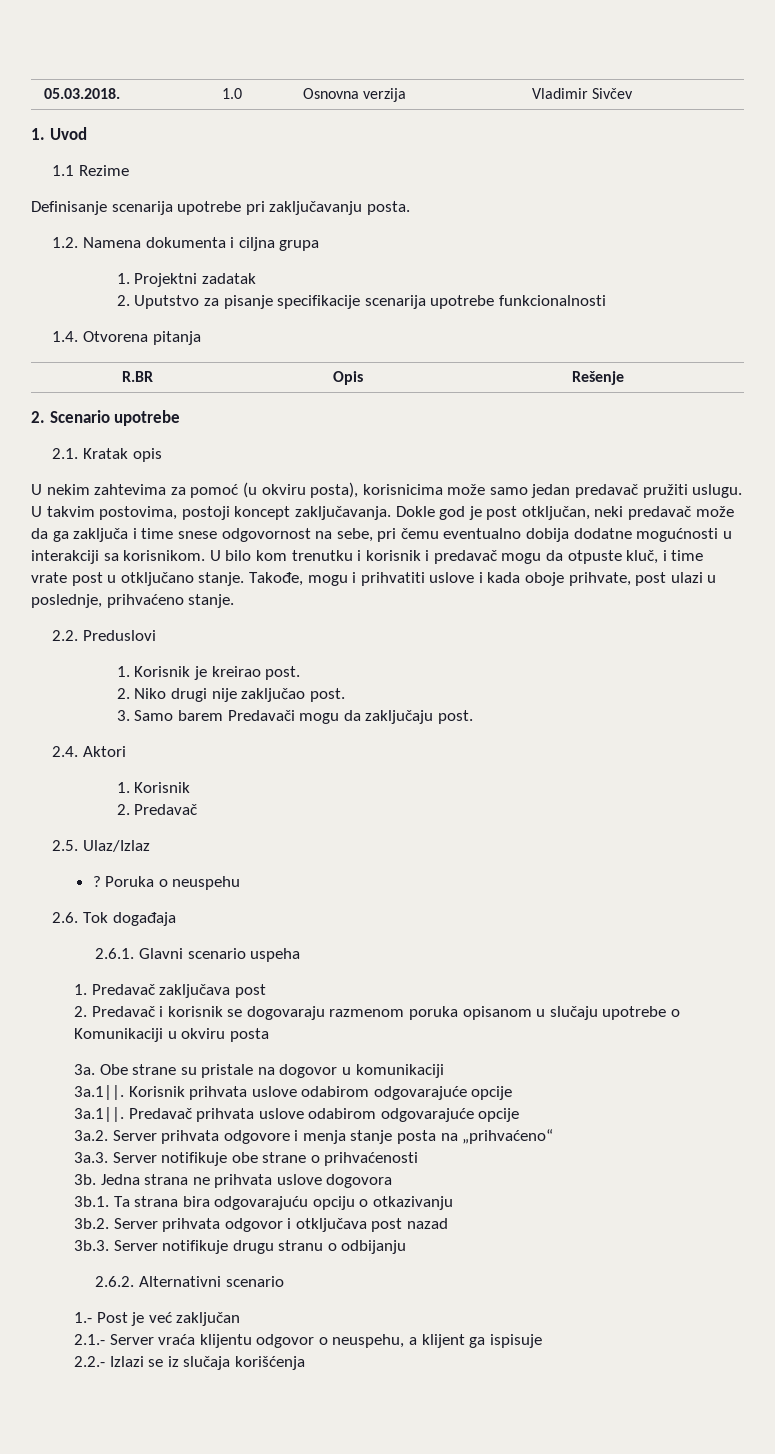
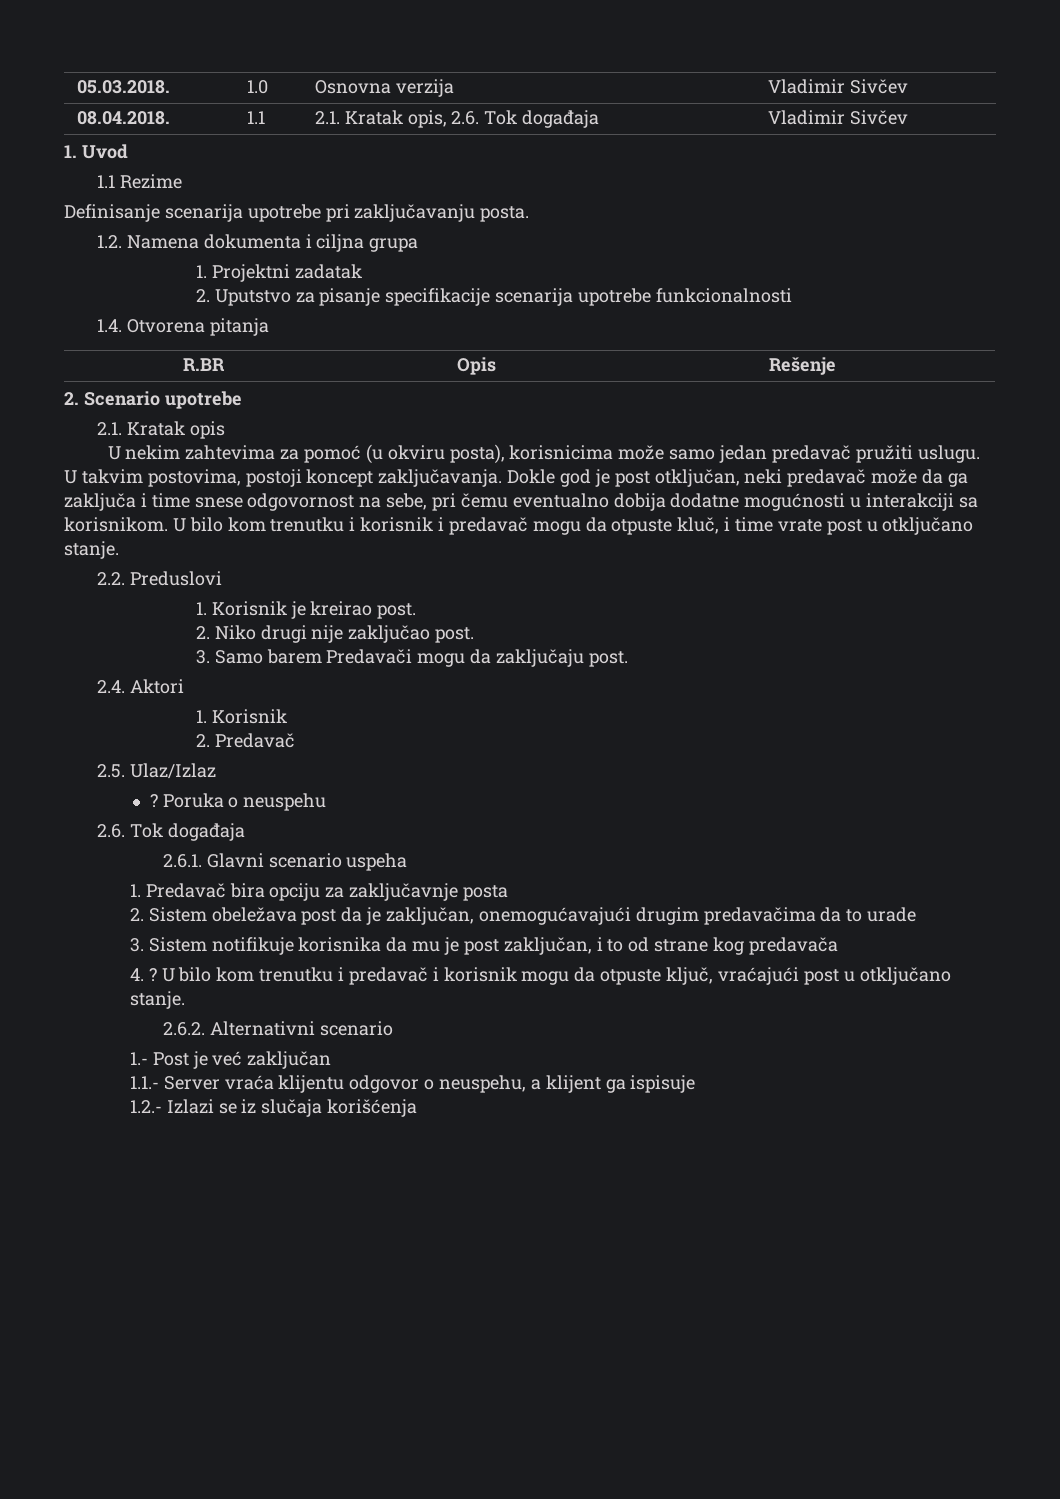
+ 08.04.2018. | 1.1 | 2.1. Kratak opis, 2.6. Tok događaja | Vladimir Sivčev
- Takođe, mogu i prihvatiti uslove i kada oboje prihvate, post ulazi u poslednje, prihvaćeno stanje.
- 1. Predavač zaključava post
- 2. Predavač i korisnik se dogovaraju razmenom poruka opisanom u slučaju upotrebe o Komunikaciji u okviru posta
- 3a. Obe strane su pristale na dogovor u komunikaciji
- 3a.1||. Korisnik prihvata uslove odabirom odgovarajuće opcije
- 3a.1||. Predavač prihvata uslove odabirom odgovarajuće opcije
- 3a.2. Server prihvata odgovore i menja stanje posta na „prihvaćeno“
- 3a.3. Server notifikuje obe strane o prihvaćenosti
- 3b. Jedna strana ne prihvata uslove dogovora
- 3b.1. Ta strana bira odgovarajuću opciju o otkazivanju
- 3b.2. Server prihvata odgovor i otključava post nazad
- 3b.3. Server notifikuje drugu stranu o odbijanju
+ 1. Predavač bira opciju za zaključavnje posta
+ 2. Sistem obeležava post da je zaključan, onemogućavajući drugim predavačima da to urade
+ 3. Sistem notifikuje korisnika da mu je post zaključan, i to od strane kog predavača
+ 4. ? U bilo kom trenutku i predavač i korisnik mogu da otpuste ključ, vraćajući post u otključano stanje.
- 2.1.- Server vraća klijentu odgovor o neuspehu, a klijent ga ispisuje
+ 1.1.- Server vraća klijentu odgovor o neuspehu, a klijent ga ispisuje
- 2.2.- Izlazi se iz slučaja korišćenja
+ 1.2.- Izlazi se iz slučaja korišćenja

